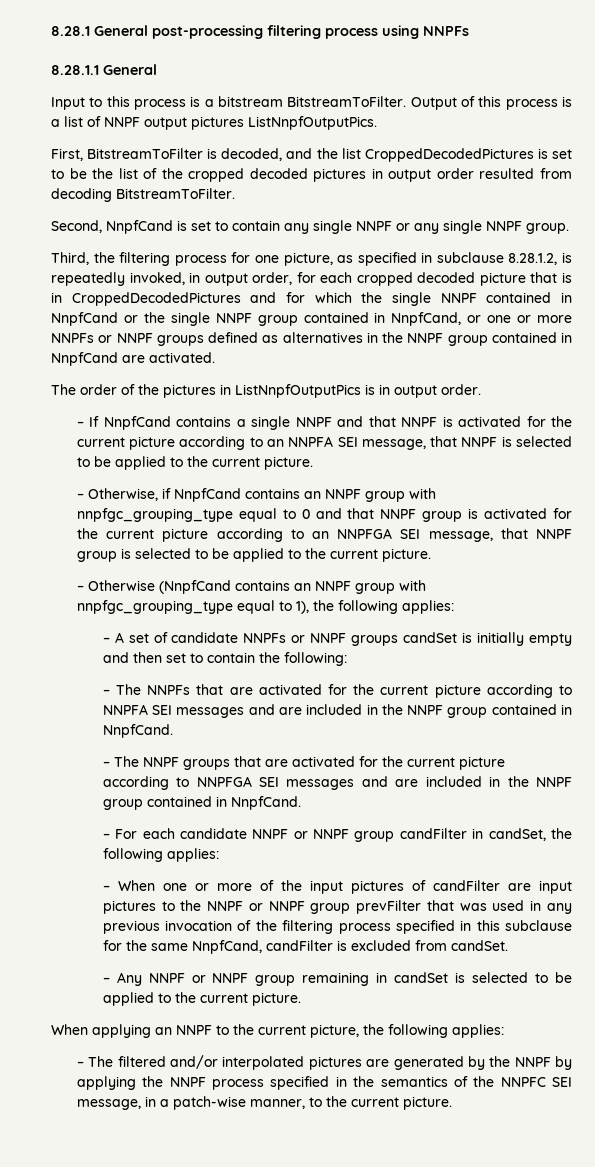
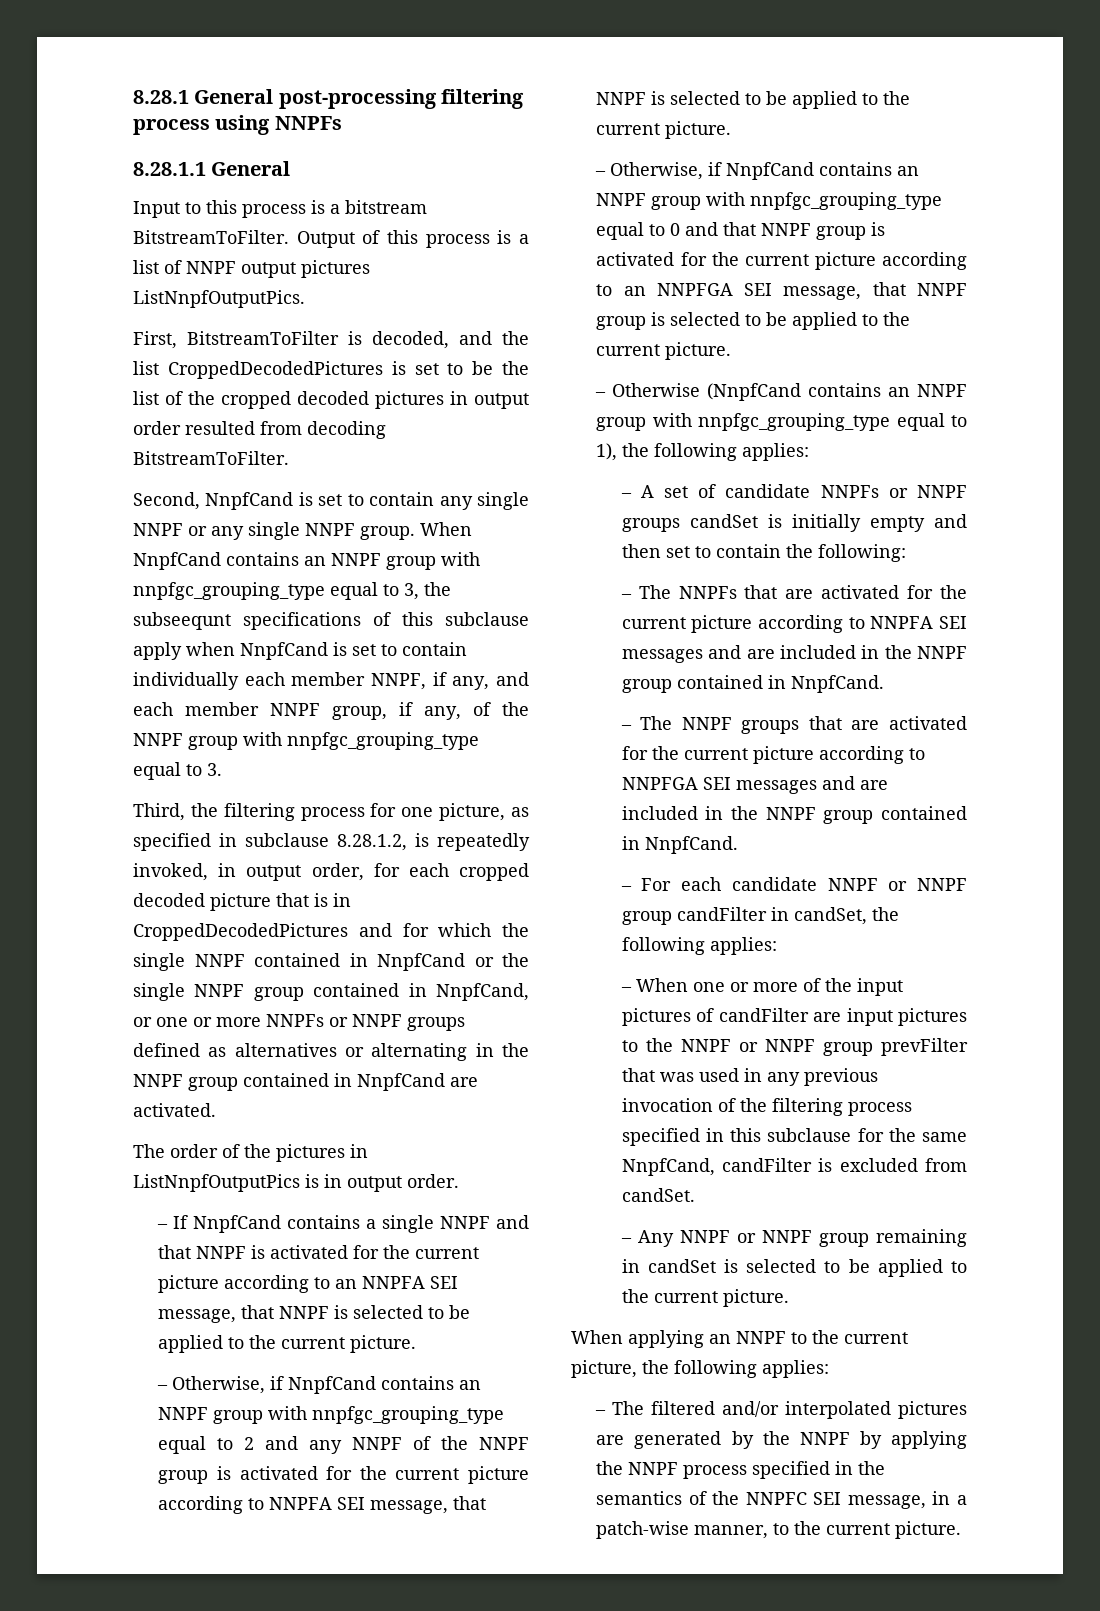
+ When NnpfCand contains an NNPF group with nnpfgc_grouping_type equal to 3, the subseequnt specifications of this subclause apply when NnpfCand is set to contain individually each member NNPF, if any, and each member NNPF group, if any, of the NNPF group with nnpfgc_grouping_type equal to 3.
- Third, the filtering process for one picture, as specified in subclause 8.28.1.2, is repeatedly invoked, in output order, for each cropped decoded picture that is in CroppedDecodedPictures and for which the single NNPF contained in NnpfCand or the single NNPF group contained in NnpfCand, or one or more NNPFs or NNPF groups defined as alternatives in the NNPF group contained in NnpfCand are activated.
+ Third, the filtering process for one picture, as specified in subclause 8.28.1.2, is repeatedly invoked, in output order, for each cropped decoded picture that is in CroppedDecodedPictures and for which the single NNPF contained in NnpfCand or the single NNPF group contained in NnpfCand, or one or more NNPFs or NNPF groups defined as alternatives or alternating in the NNPF group contained in NnpfCand are activated.
+ – Otherwise, if NnpfCand contains an NNPF group with nnpfgc_grouping_type equal to 2 and any NNPF of the NNPF group is activated for the current picture according to NNPFA SEI message, that NNPF is selected to be applied to the current picture.

